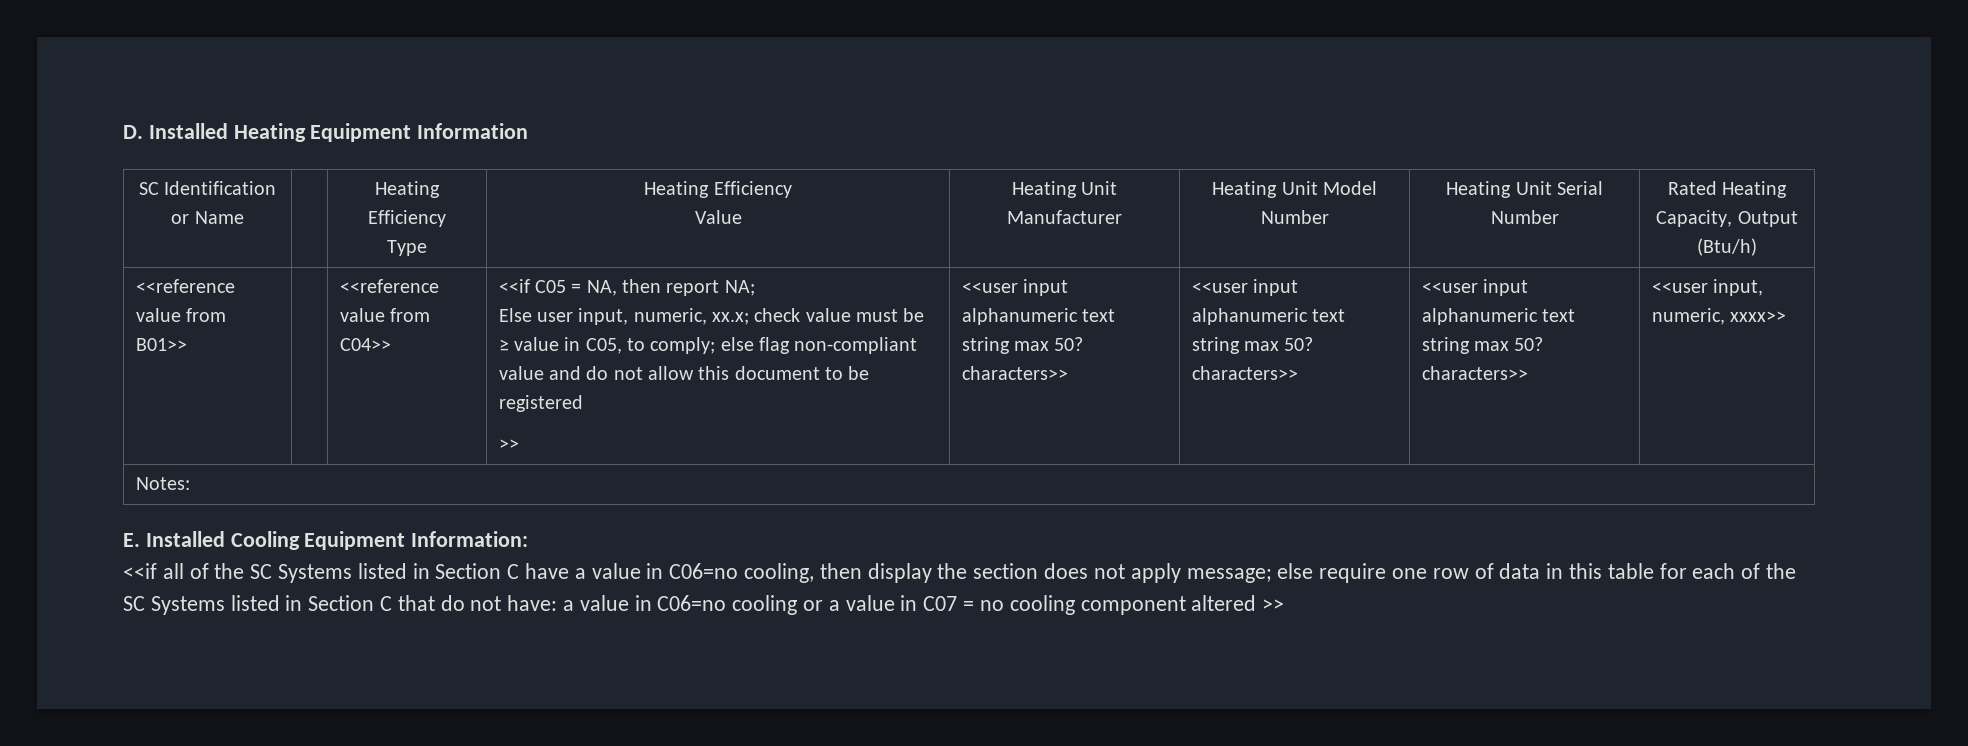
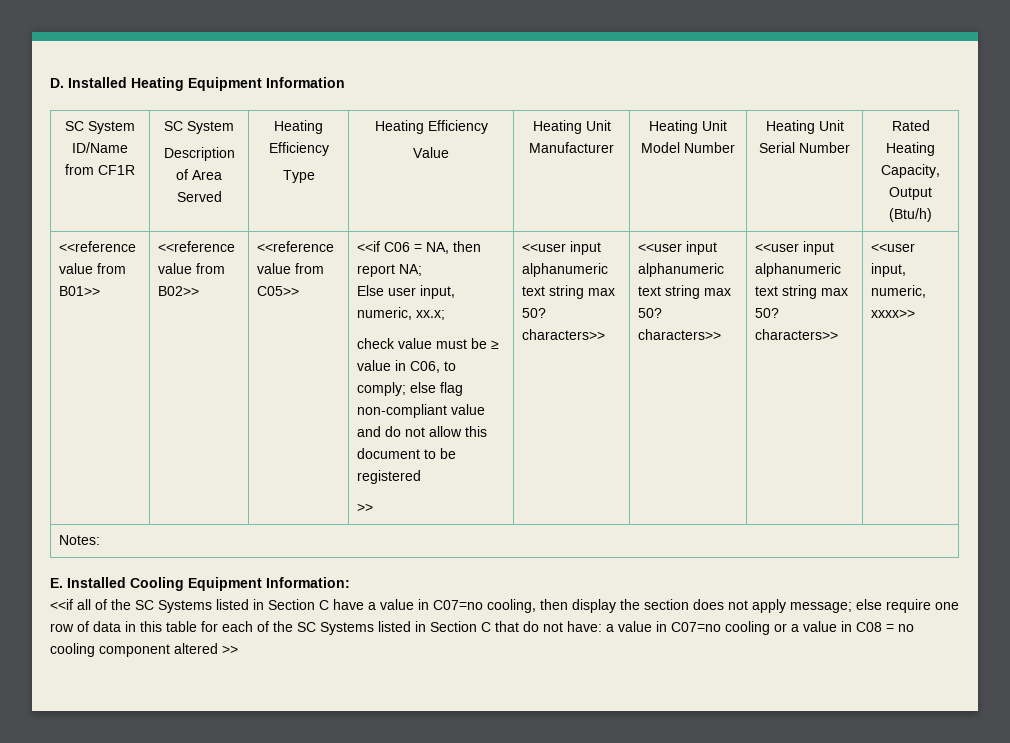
- SC Identification or Name | | Heating Efficiency
+ SC System ID/Name from CF1R | SC System
+ Description of Area Served | Heating Efficiency
- <<reference value from C04>> | <<if C05 = NA, then report NA;
+ <<reference value from B02>> | <<reference value from C05>> | <<if C06 = NA, then report NA;
- Else user input, numeric, xx.x; check value must be ≥ value in C05, to comply; else flag non-compliant value and do not allow this document to be registered
+ Else user input, numeric, xx.x;
+ check value must be ≥ value in C06, to comply; else flag non-compliant value and do not allow this document to be registered
- <<if all of the SC Systems listed in Section C have a value in C06=no cooling, then display the section does not apply message; else require one row of data in this table for each of the SC Systems listed in Section C that do not have: a value in C06=no cooling or a value in C07 = no cooling component altered >>
+ <<if all of the SC Systems listed in Section C have a value in C07=no cooling, then display the section does not apply message; else require one row of data in this table for each of the SC Systems listed in Section C that do not have: a value in C07=no cooling or a value in C08 = no cooling component altered >>

